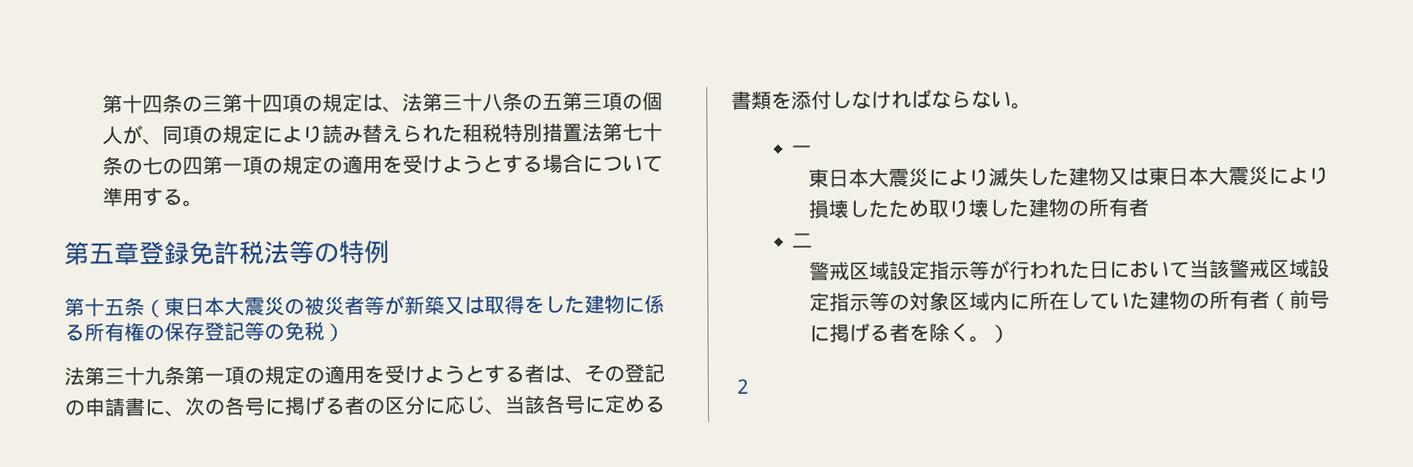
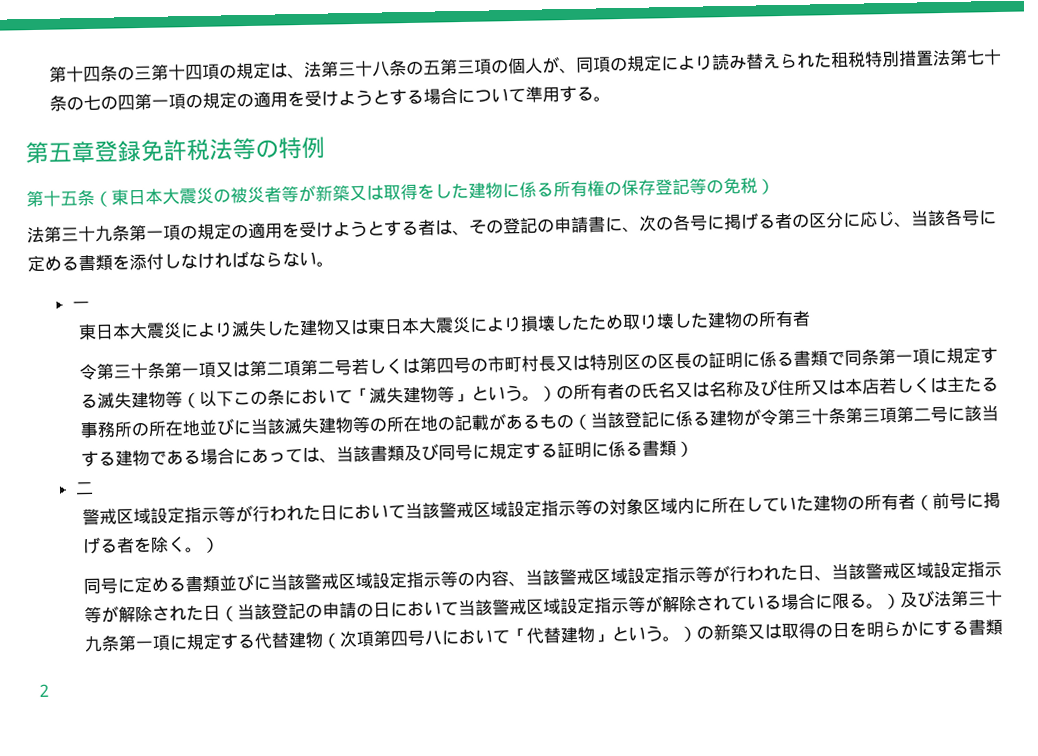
+ 令第三十条第一項又は第二項第二号若しくは第四号の市町村長又は特別区の区長の証明に係る書類で同条第一項に規定する滅失建物等（以下この条において「滅失建物等」という。）の所有者の氏名又は名称及び住所又は本店若しくは主たる事務所の所在地並びに当該滅失建物等の所在地の記載があるもの（当該登記に係る建物が令第三十条第三項第二号に該当する建物である場合にあっては、当該書類及び同号に規定する証明に係る書類）
+ 同号に定める書類並びに当該警戒区域設定指示等の内容、当該警戒区域設定指示等が行われた日、当該警戒区域設定指示等が解除された日（当該登記の申請の日において当該警戒区域設定指示等が解除されている場合に限る。）及び法第三十九条第一項に規定する代替建物（次項第四号ハにおいて「代替建物」という。）の新築又は取得の日を明らかにする書類

